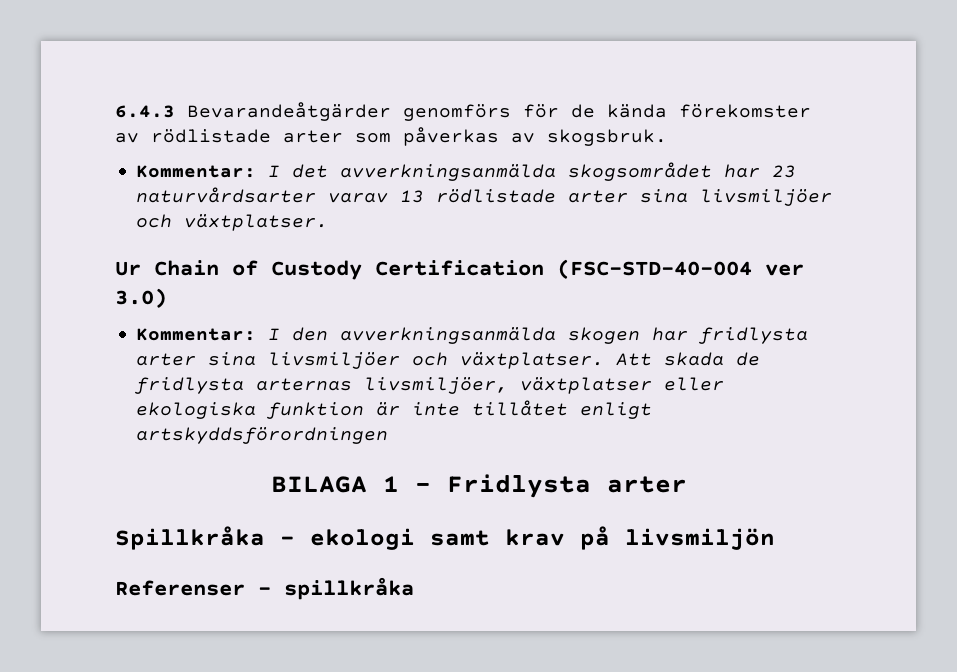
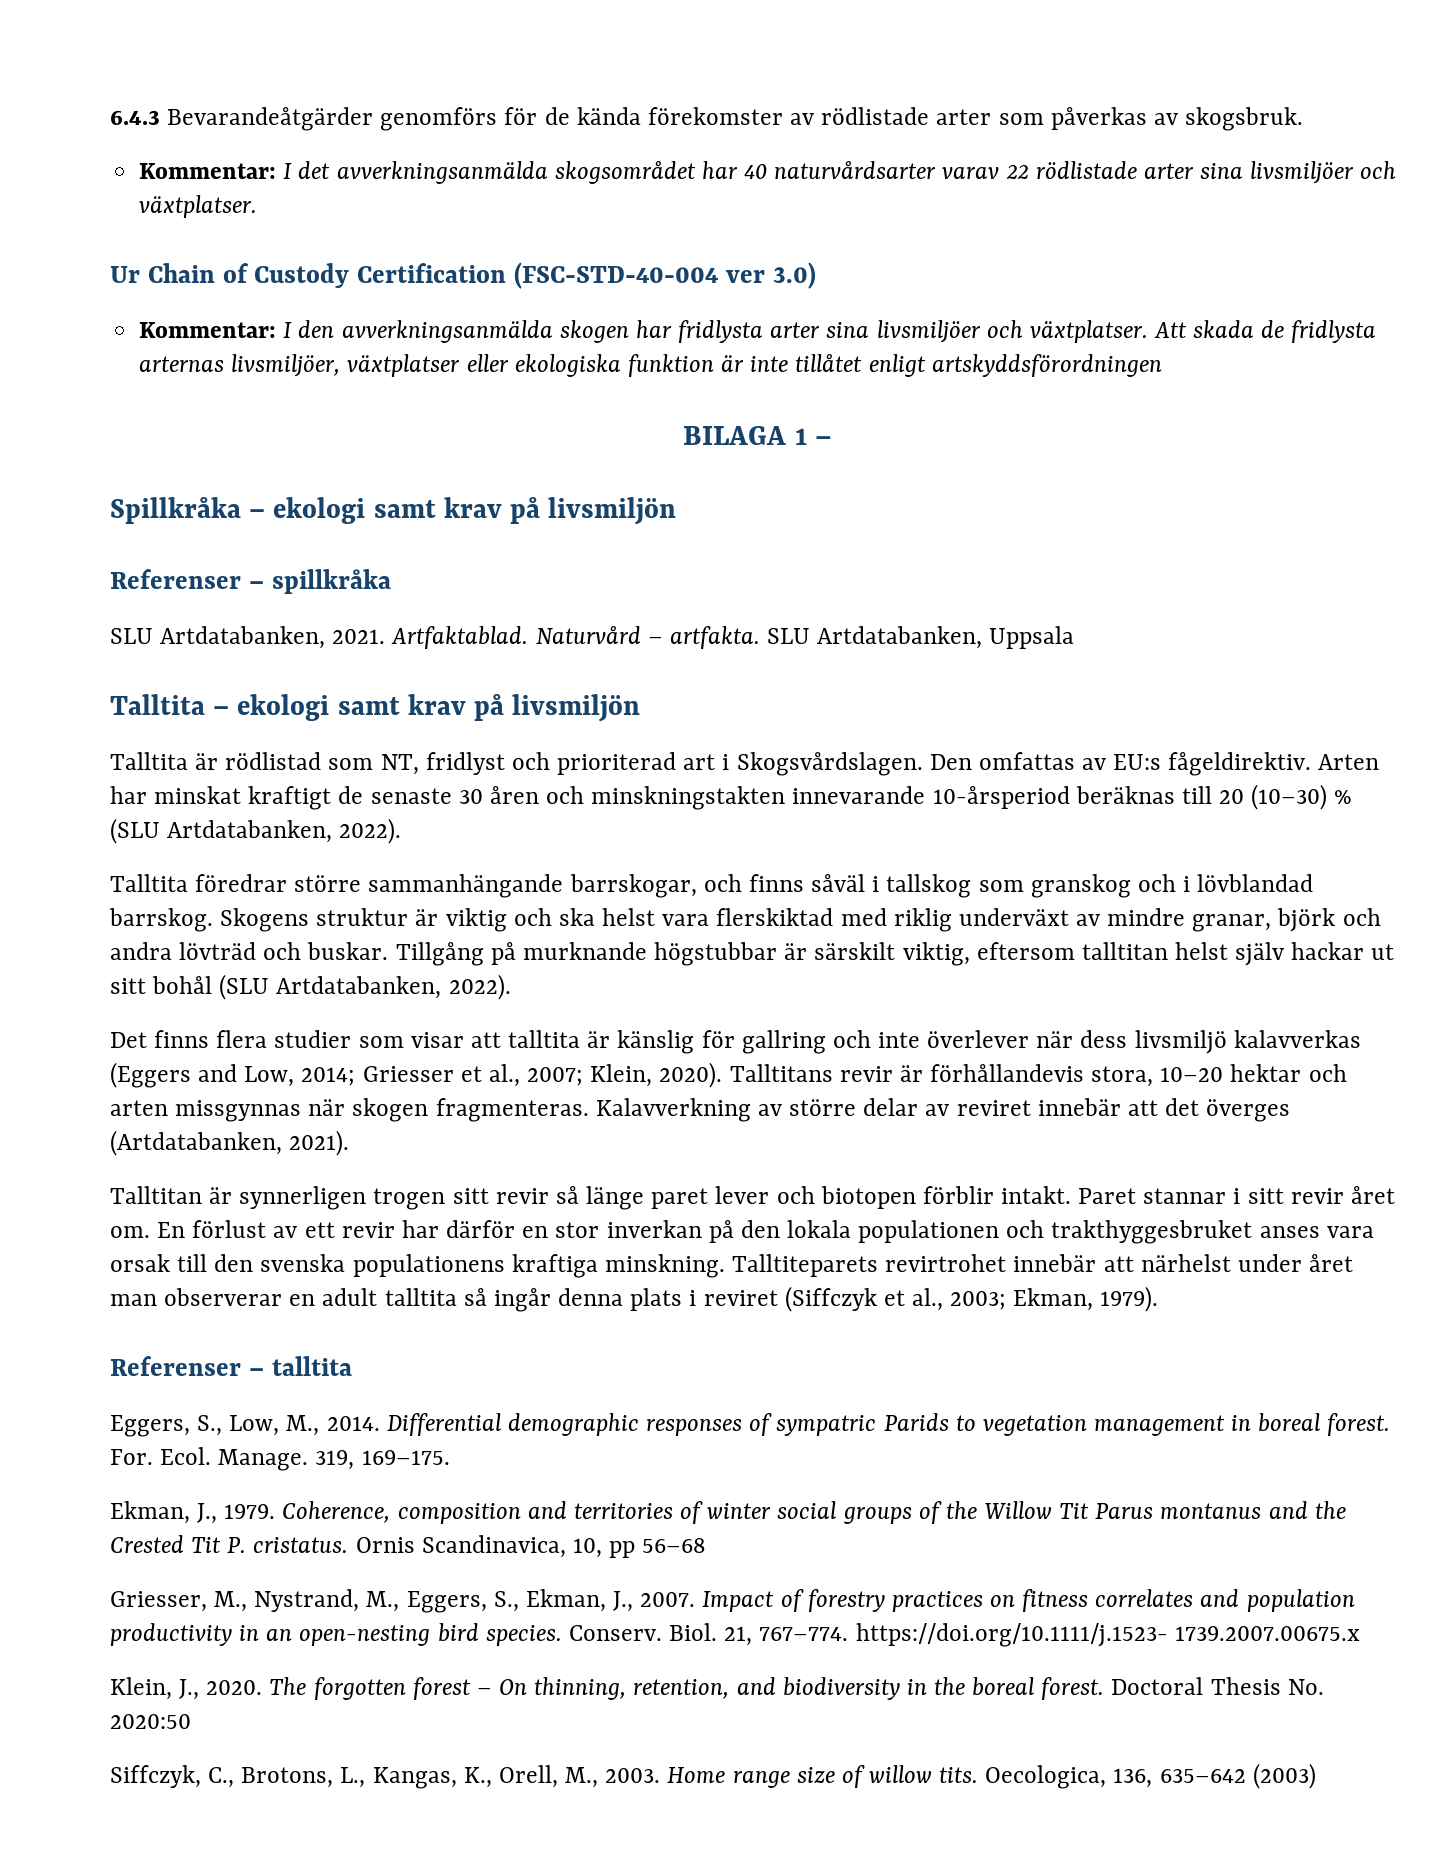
- Kommentar: I det avverkningsanmälda skogsområdet har 23 naturvårdsarter varav 13 rödlistade arter sina livsmiljöer och växtplatser.
+ Kommentar: I det avverkningsanmälda skogsområdet har 40 naturvårdsarter varav 22 rödlistade arter sina livsmiljöer och växtplatser.
- BILAGA 1 – Fridlysta arter
+ BILAGA 1 –
+ SLU Artdatabanken, 2021. Artfaktablad. Naturvård – artfakta. SLU Artdatabanken, Uppsala
+ Talltita – ekologi samt krav på livsmiljön
+ Talltita är rödlistad som NT, fridlyst och prioriterad art i Skogsvårdslagen. Den omfattas av EU:s fågeldirektiv. Arten har minskat kraftigt de senaste 30 åren och minskningstakten innevarande 10-årsperiod beräknas till 20 (10–30) % (SLU Artdatabanken, 2022).
+ Talltita föredrar större sammanhängande barrskogar, och finns såväl i tallskog som granskog och i lövblandad barrskog. Skogens struktur är viktig och ska helst vara flerskiktad med riklig underväxt av mindre granar, björk och andra lövträd och buskar. Tillgång på murknande högstubbar är särskilt viktig, eftersom talltitan helst själv hackar ut sitt bohål (SLU Artdatabanken, 2022).
+ Det finns flera studier som visar att talltita är känslig för gallring och inte överlever när dess livsmiljö kalavverkas (Eggers and Low, 2014; Griesser et al., 2007; Klein, 2020). Talltitans revir är förhållandevis stora, 10–20 hektar och arten missgynnas när skogen fragmenteras. Kalavverkning av större delar av reviret innebär att det överges (Artdatabanken, 2021).
+ Talltitan är synnerligen trogen sitt revir så länge paret lever och biotopen förblir intakt. Paret stannar i sitt revir året om. En förlust av ett revir har därför en stor inverkan på den lokala populationen och trakthyggesbruket anses vara orsak till den svenska populationens kraftiga minskning. Talltiteparets revirtrohet innebär att närhelst under året man observerar en adult talltita så ingår denna plats i reviret (Siffczyk et al., 2003; Ekman, 1979).
+ Referenser – talltita
+ Eggers, S., Low, M., 2014. Differential demographic responses of sympatric Parids to vegetation management in boreal forest. For. Ecol. Manage. 319, 169–175.
+ Ekman, J., 1979. Coherence, composition and territories of winter social groups of the Willow Tit Parus montanus and the Crested Tit P. cristatus. Ornis Scandinavica, 10, pp 56–68
+ Griesser, M., Nystrand, M., Eggers, S., Ekman, J., 2007. Impact of forestry practices on fitness correlates and population productivity in an open-nesting bird species. Conserv. Biol. 21, 767–774. https://doi.org/10.1111/j.1523- 1739.2007.00675.x
+ Klein, J., 2020. The forgotten forest – On thinning, retention, and biodiversity in the boreal forest. Doctoral Thesis No. 2020:50
+ Siffczyk, C., Brotons, L., Kangas, K., Orell, M., 2003. Home range size of willow tits. Oecologica, 136, 635–642 (2003)

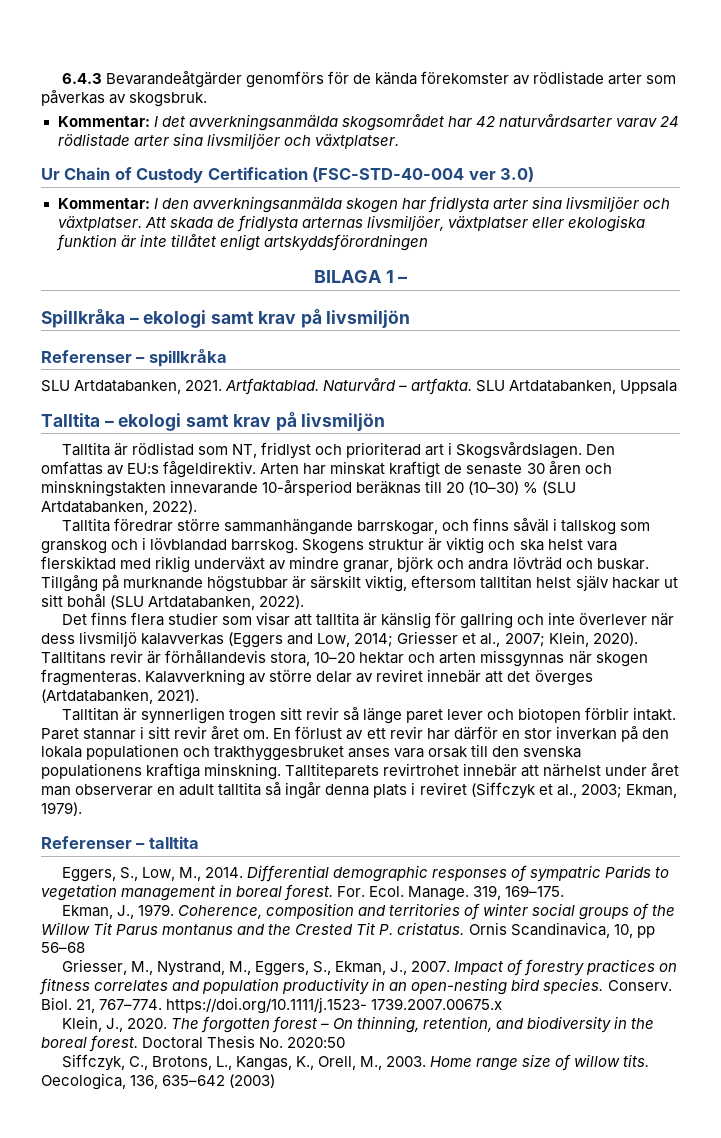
- Kommentar: I det avverkningsanmälda skogsområdet har 40 naturvårdsarter varav 22 rödlistade arter sina livsmiljöer och växtplatser.
+ Kommentar: I det avverkningsanmälda skogsområdet har 42 naturvårdsarter varav 24 rödlistade arter sina livsmiljöer och växtplatser.

